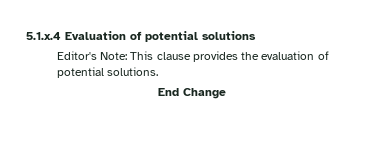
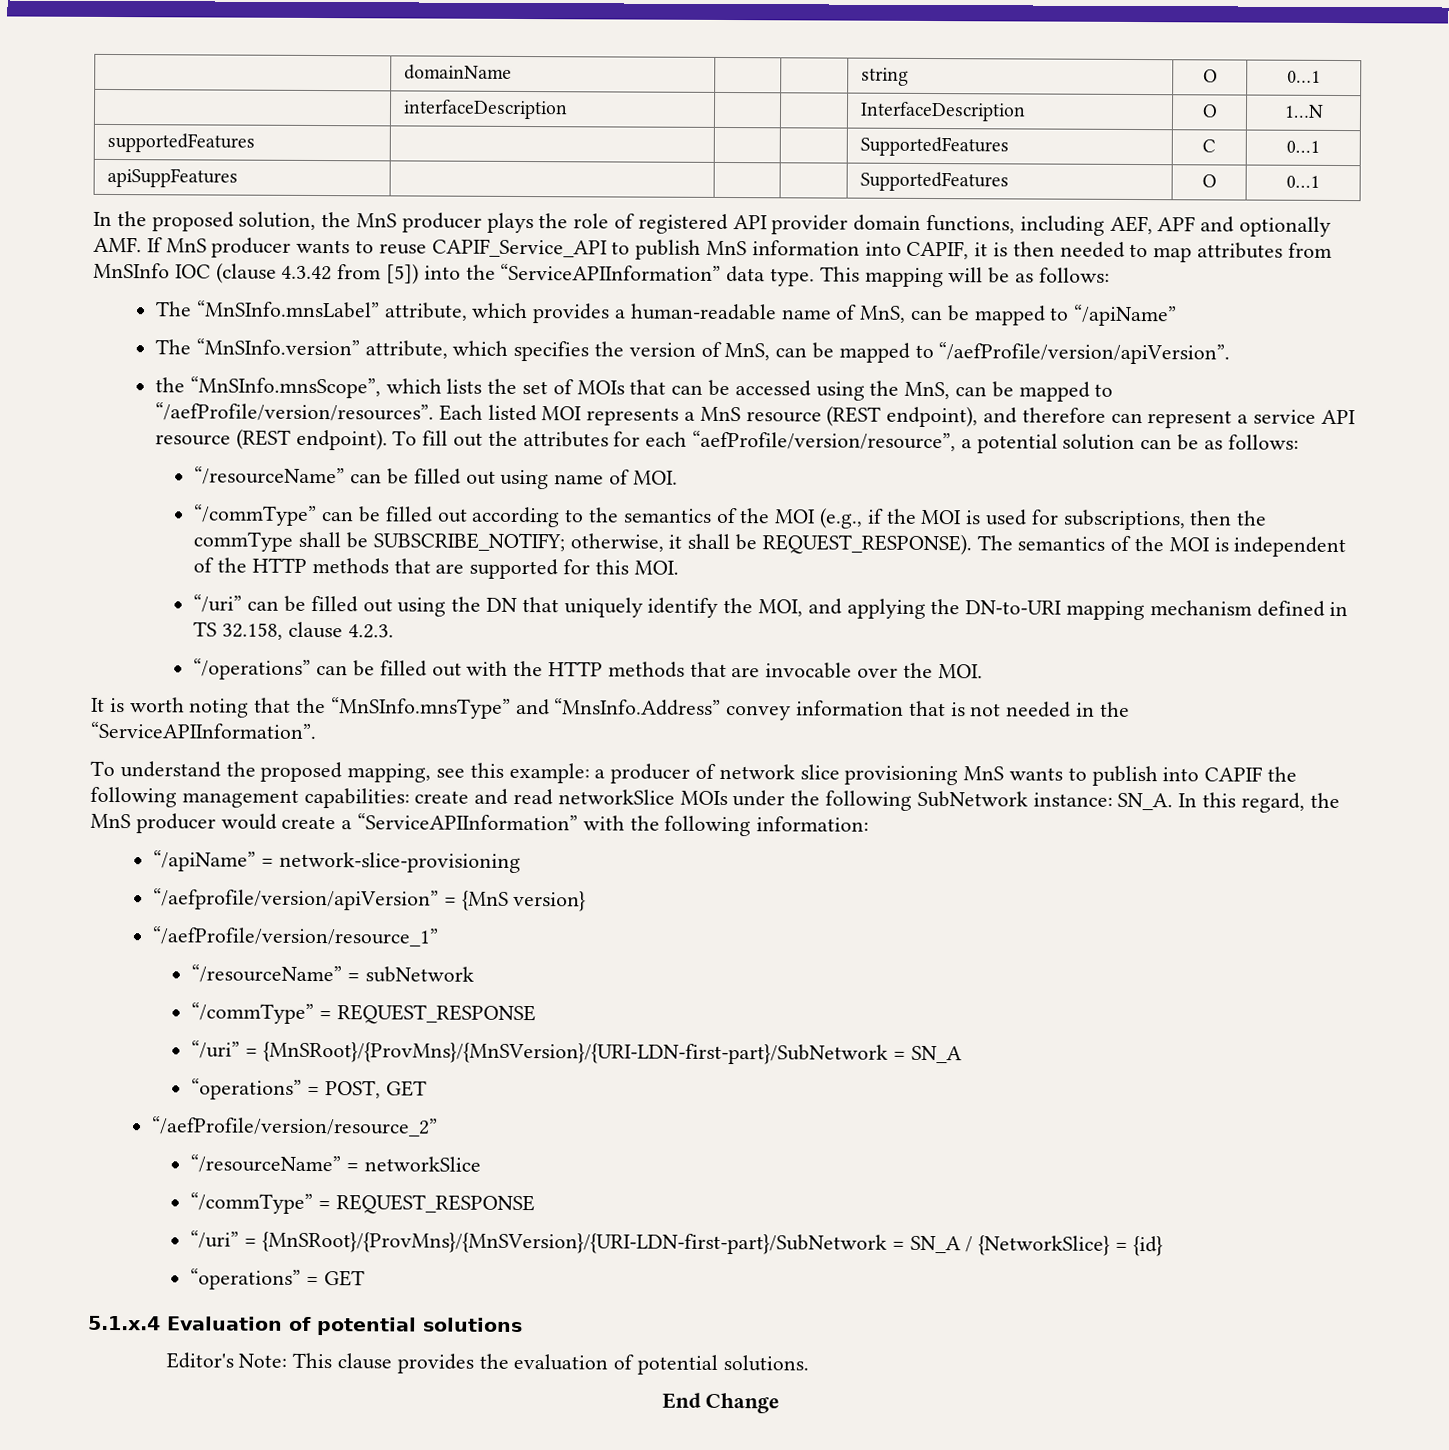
+ | domainName | | | string | O | 0…1
+ | interfaceDescription | | | InterfaceDescription | O | 1…N
+ supportedFeatures | | | | SupportedFeatures | C | 0…1
+ apiSuppFeatures | | | | SupportedFeatures | O | 0…1
+ In the proposed solution, the MnS producer plays the role of registered API provider domain functions, including AEF, APF and optionally AMF. If MnS producer wants to reuse CAPIF_Service_API to publish MnS information into CAPIF, it is then needed to map attributes from MnSInfo IOC (clause 4.3.42 from [5]) into the “ServiceAPIInformation” data type. This mapping will be as follows:
+ The “MnSInfo.mnsLabel” attribute, which provides a human-readable name of MnS, can be mapped to “/apiName”
+ The “MnSInfo.version” attribute, which specifies the version of MnS, can be mapped to “/aefProfile/version/apiVersion”.
+ the “MnSInfo.mnsScope”, which lists the set of MOIs that can be accessed using the MnS, can be mapped to “/aefProfile/version/resources”. Each listed MOI represents a MnS resource (REST endpoint), and therefore can represent a service API resource (REST endpoint). To fill out the attributes for each “aefProfile/version/resource”, a potential solution can be as follows:
+ “/resourceName” can be filled out using name of MOI.
+ “/commType” can be filled out according to the semantics of the MOI (e.g., if the MOI is used for subscriptions, then the commType shall be SUBSCRIBE_NOTIFY; otherwise, it shall be REQUEST_RESPONSE). The semantics of the MOI is independent of the HTTP methods that are supported for this MOI.
+ “/uri” can be filled out using the DN that uniquely identify the MOI, and applying the DN-to-URI mapping mechanism defined in TS 32.158, clause 4.2.3.
+ “/operations” can be filled out with the HTTP methods that are invocable over the MOI.
+ It is worth noting that the “MnSInfo.mnsType” and “MnsInfo.Address” convey information that is not needed in the “ServiceAPIInformation”.
+ To understand the proposed mapping, see this example: a producer of network slice provisioning MnS wants to publish into CAPIF the following management capabilities: create and read networkSlice MOIs under the following SubNetwork instance: SN_A. In this regard, the MnS producer would create a “ServiceAPIInformation” with the following information:
+ “/apiName” = network-slice-provisioning
+ “/aefprofile/version/apiVersion” = {MnS version}
+ “/aefProfile/version/resource_1”
+ “/resourceName” = subNetwork
+ “/commType” = REQUEST_RESPONSE
+ “/uri” = {MnSRoot}/{ProvMns}/{MnSVersion}/{URI-LDN-first-part}/SubNetwork = SN_A
+ “operations” = POST, GET
+ “/aefProfile/version/resource_2”
+ “/resourceName” = networkSlice
+ “/commType” = REQUEST_RESPONSE
+ “/uri” = {MnSRoot}/{ProvMns}/{MnSVersion}/{URI-LDN-first-part}/SubNetwork = SN_A / {NetworkSlice} = {id}
+ “operations” = GET

